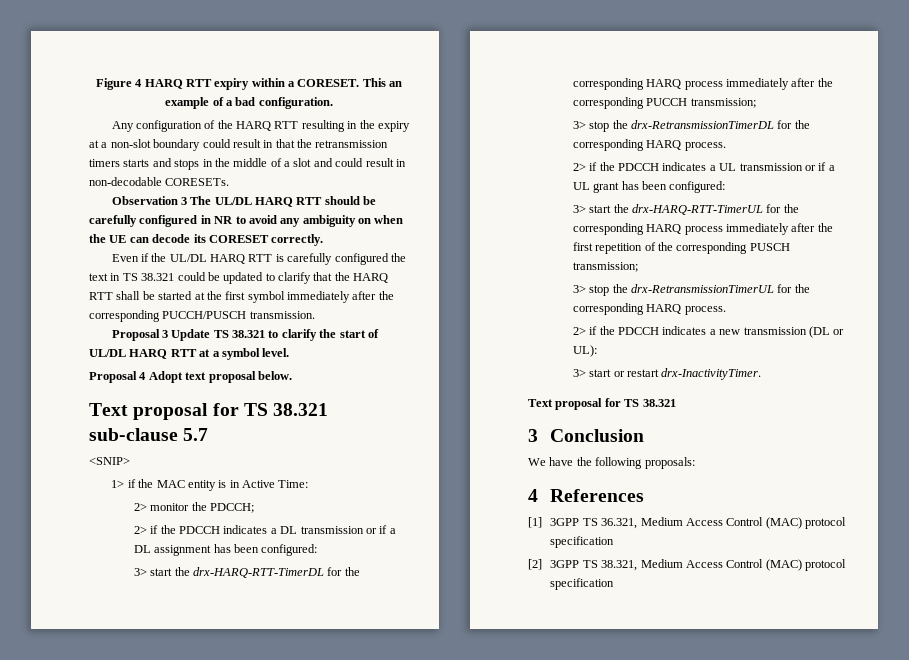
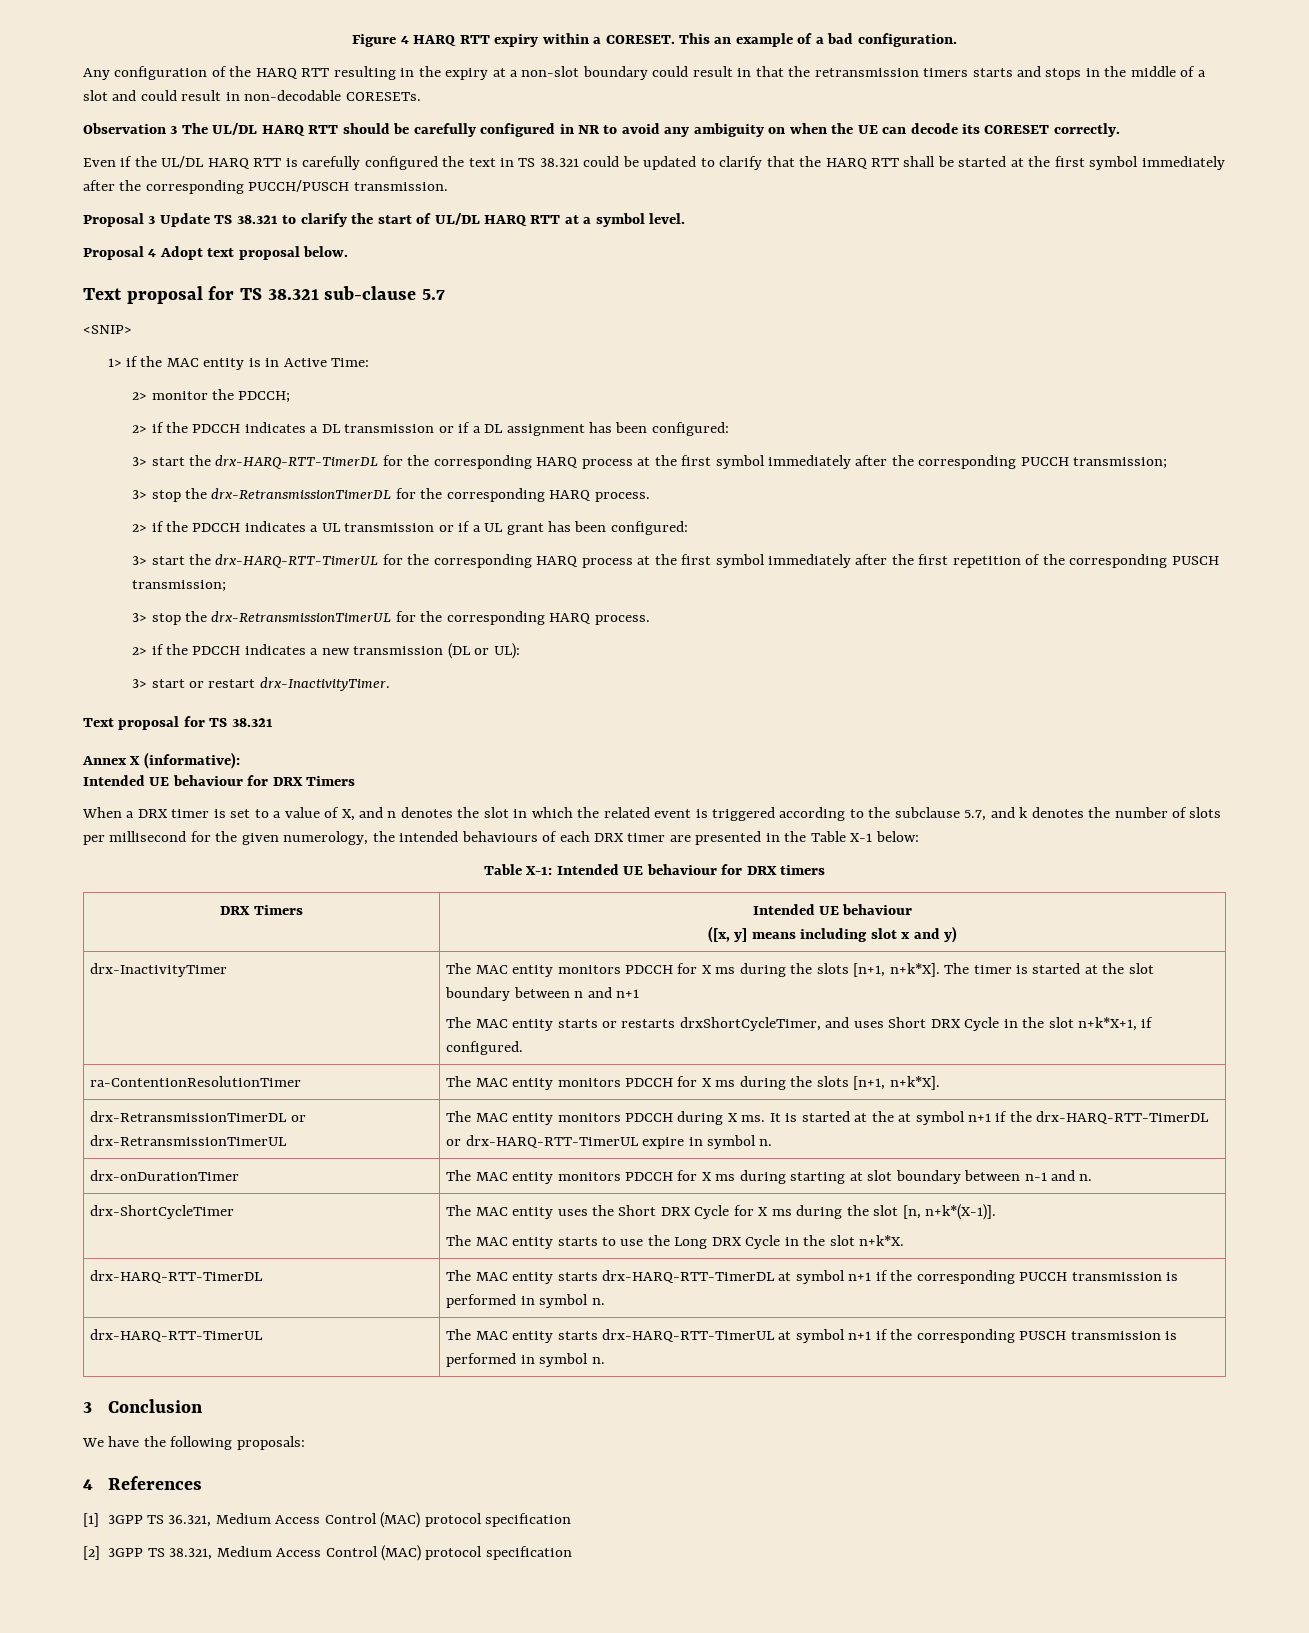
- 3> start the drx-HARQ-RTT-TimerDL for the corresponding HARQ process immediately after the corresponding PUCCH transmission;
+ 3> start the drx-HARQ-RTT-TimerDL for the corresponding HARQ process at the first symbol immediately after the corresponding PUCCH transmission;
- 3> start the drx-HARQ-RTT-TimerUL for the corresponding HARQ process immediately after the first repetition of the corresponding PUSCH transmission;
+ 3> start the drx-HARQ-RTT-TimerUL for the corresponding HARQ process at the first symbol immediately after the first repetition of the corresponding PUSCH transmission;
+ Annex X (informative):
+ Intended UE behaviour for DRX Timers
+ When a DRX timer is set to a value of X, and n denotes the slot in which the related event is triggered according to the subclause 5.7, and k denotes the number of slots per millisecond for the given numerology, the intended behaviours of each DRX timer are presented in the Table X-1 below:
+ Table X-1: Intended UE behaviour for DRX timers
+ DRX Timers | Intended UE behaviour
+ ([x, y] means including slot x and y)
+ drx-InactivityTimer | The MAC entity monitors PDCCH for X ms during the slots [n+1, n+k*X]. The timer is started at the slot boundary between n and n+1
+ The MAC entity starts or restarts drxShortCycleTimer, and uses Short DRX Cycle in the slot n+k*X+1, if configured.
+ ra-ContentionResolutionTimer | The MAC entity monitors PDCCH for X ms during the slots [n+1, n+k*X].
+ drx-RetransmissionTimerDL or drx-RetransmissionTimerUL | The MAC entity monitors PDCCH during X ms. It is started at the at symbol n+1 if the drx-HARQ-RTT-TimerDL or drx-HARQ-RTT-TimerUL expire in symbol n.
+ drx-onDurationTimer | The MAC entity monitors PDCCH for X ms during starting at slot boundary between n-1 and n.
+ drx-ShortCycleTimer | The MAC entity uses the Short DRX Cycle for X ms during the slot [n, n+k*(X-1)].
+ The MAC entity starts to use the Long DRX Cycle in the slot n+k*X.
+ drx-HARQ-RTT-TimerDL | The MAC entity starts drx-HARQ-RTT-TimerDL at symbol n+1 if the corresponding PUCCH transmission is performed in symbol n.
+ drx-HARQ-RTT-TimerUL | The MAC entity starts drx-HARQ-RTT-TimerUL at symbol n+1 if the corresponding PUSCH transmission is performed in symbol n.

